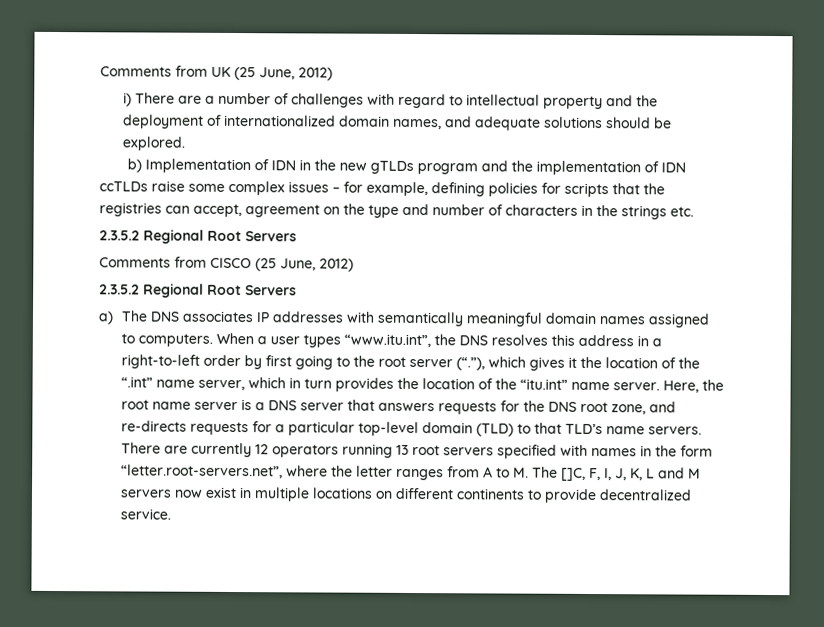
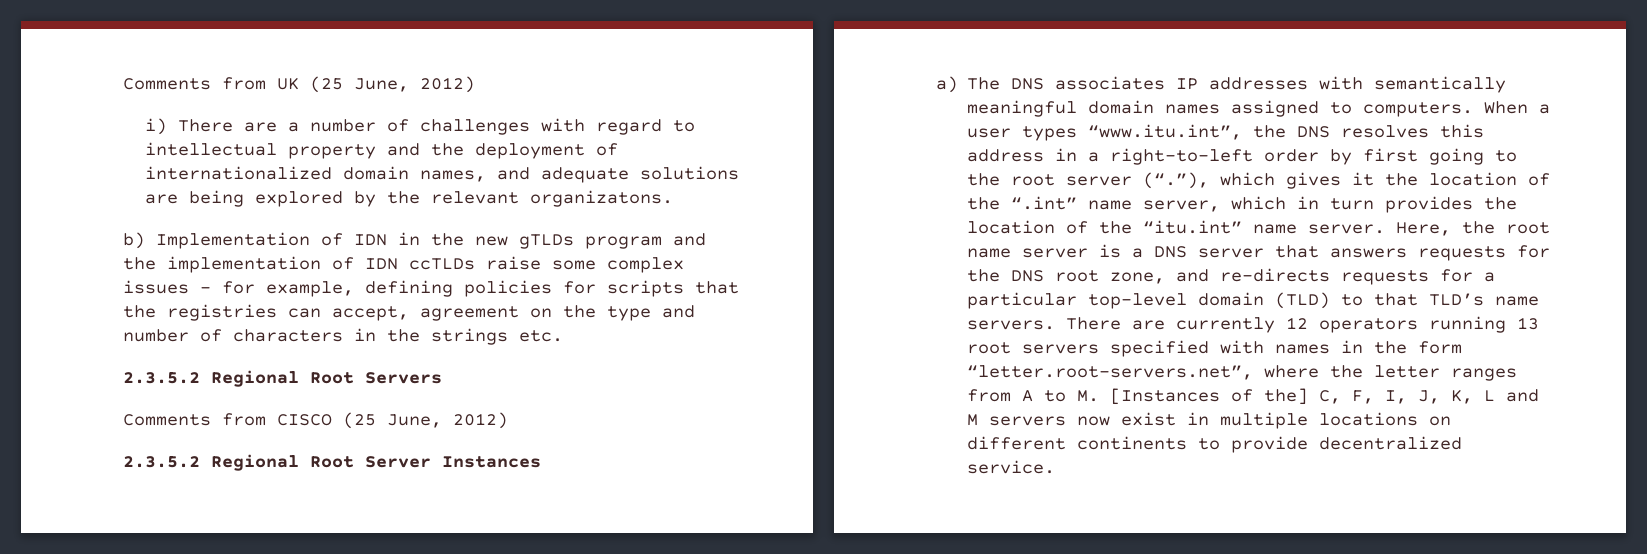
- i) There are a number of challenges with regard to intellectual property and the deployment of internationalized domain names, and adequate solutions should be explored.
+ i) There are a number of challenges with regard to intellectual property and the deployment of internationalized domain names, and adequate solutions are being explored by the relevant organizatons.
  Comments from CISCO (25 June, 2012)
- 2.3.5.2 Regional Root Servers
+ 2.3.5.2 Regional Root Server Instances
- There are currently 12 operators running 13 root servers specified with names in the form “letter.root-servers.net”, where the letter ranges from A to M. The []C, F, I, J, K, L and M servers now exist in multiple locations on different continents to provide decentralized service.
+ There are currently 12 operators running 13 root servers specified with names in the form “letter.root-servers.net”, where the letter ranges from A to M. [Instances of the] C, F, I, J, K, L and M servers now exist in multiple locations on different continents to provide decentralized service.

